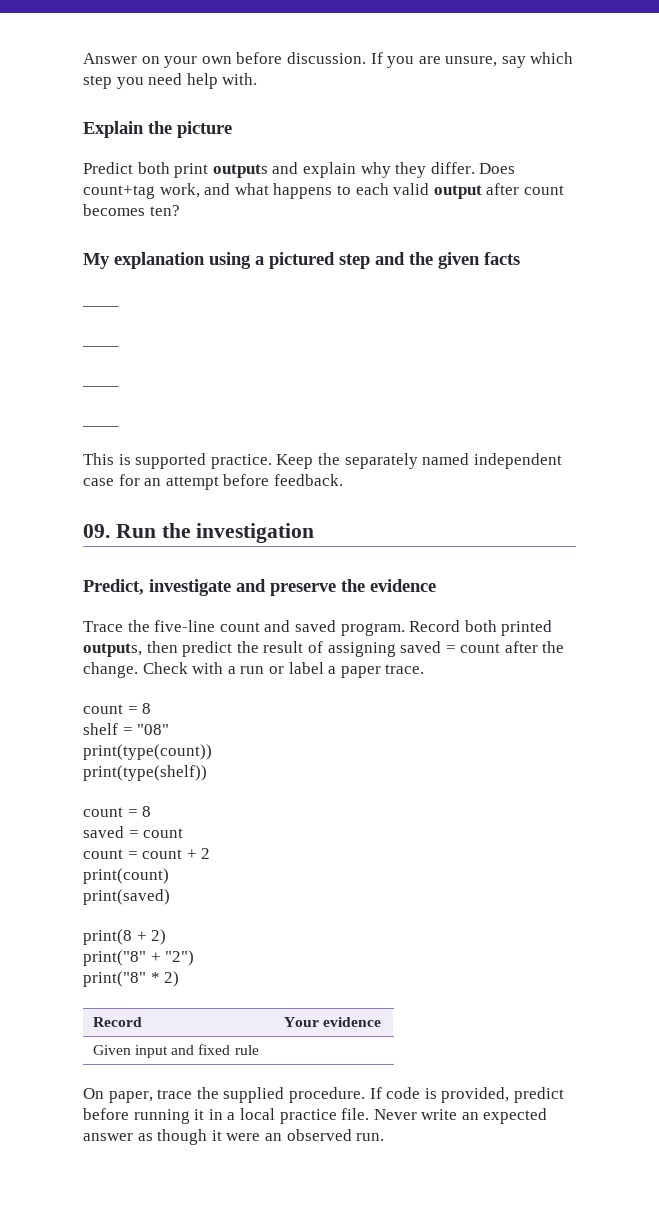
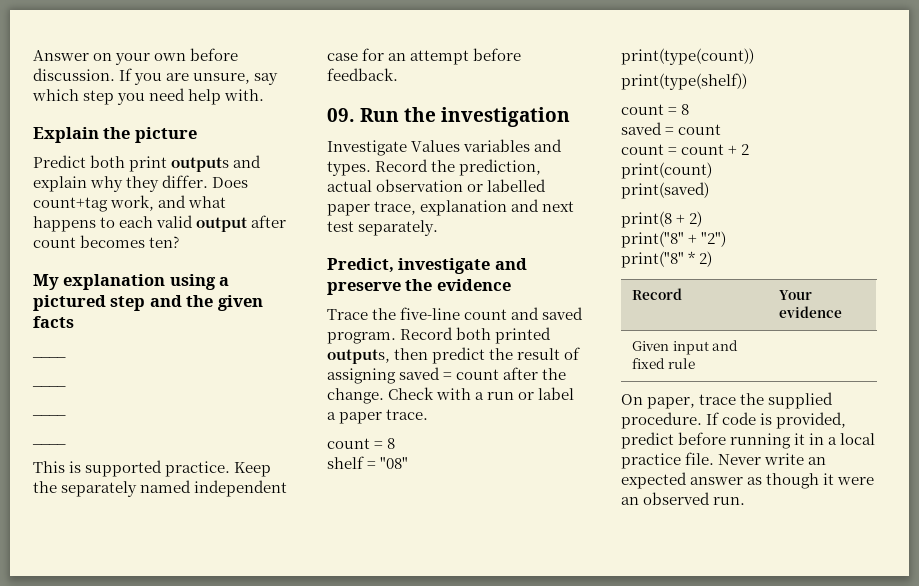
+ Investigate Values variables and types. Record the prediction, actual observation or labelled paper trace, explanation and next test separately.

